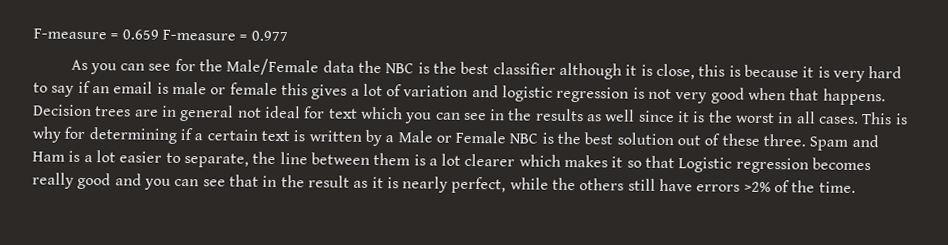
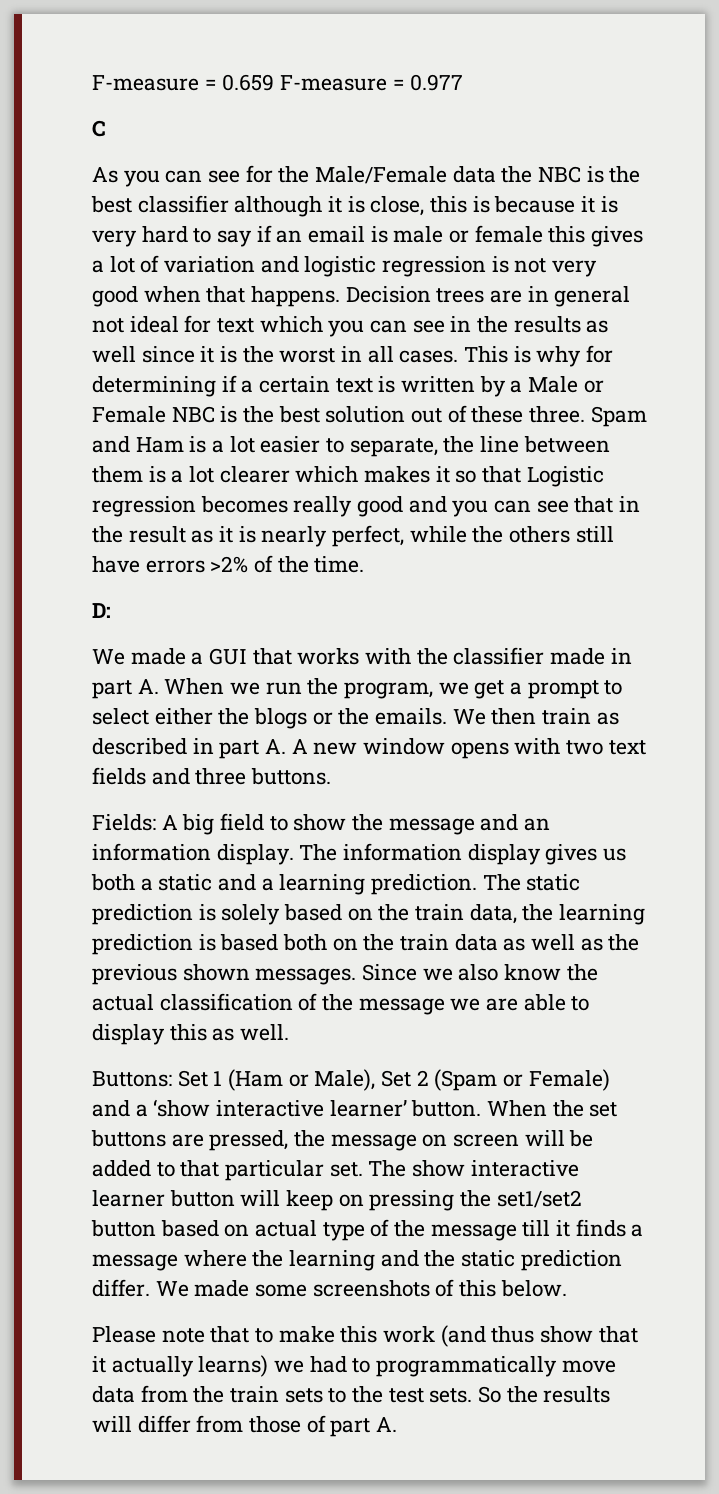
+ C
+ D:
+ We made a GUI that works with the classifier made in part A. When we run the program, we get a prompt to select either the blogs or the emails. We then train as described in part A. A new window opens with two text fields and three buttons.
+ Fields: A big field to show the message and an information display. The information display gives us both a static and a learning prediction. The static prediction is solely based on the train data, the learning prediction is based both on the train data as well as the previous shown messages. Since we also know the actual classification of the message we are able to display this as well.
+ Buttons: Set 1 (Ham or Male), Set 2 (Spam or Female) and a ‘show interactive learner’ button. When the set buttons are pressed, the message on screen will be added to that particular set. The show interactive learner button will keep on pressing the set1/set2 button based on actual type of the message till it finds a message where the learning and the static prediction differ. We made some screenshots of this below.
+ Please note that to make this work (and thus show that it actually learns) we had to programmatically move data from the train sets to the test sets. So the results will differ from those of part A.

